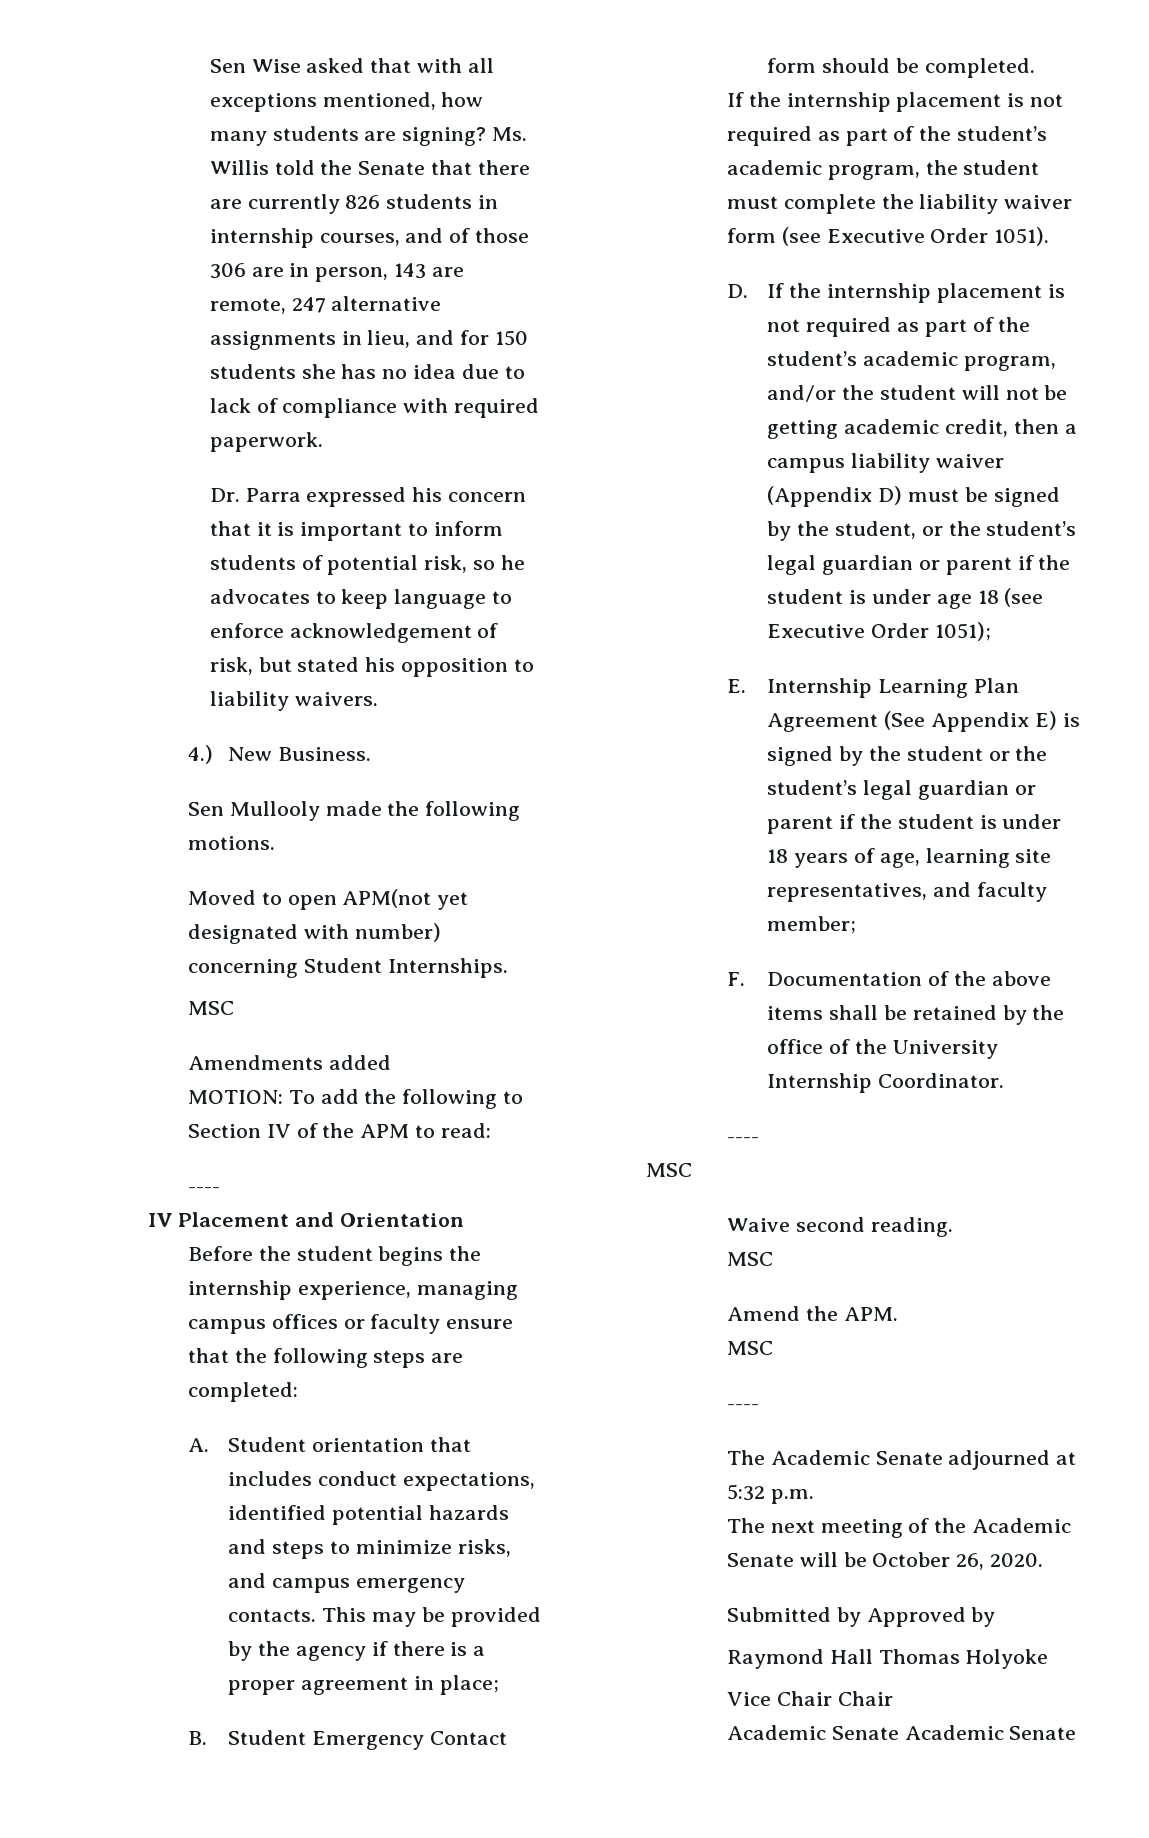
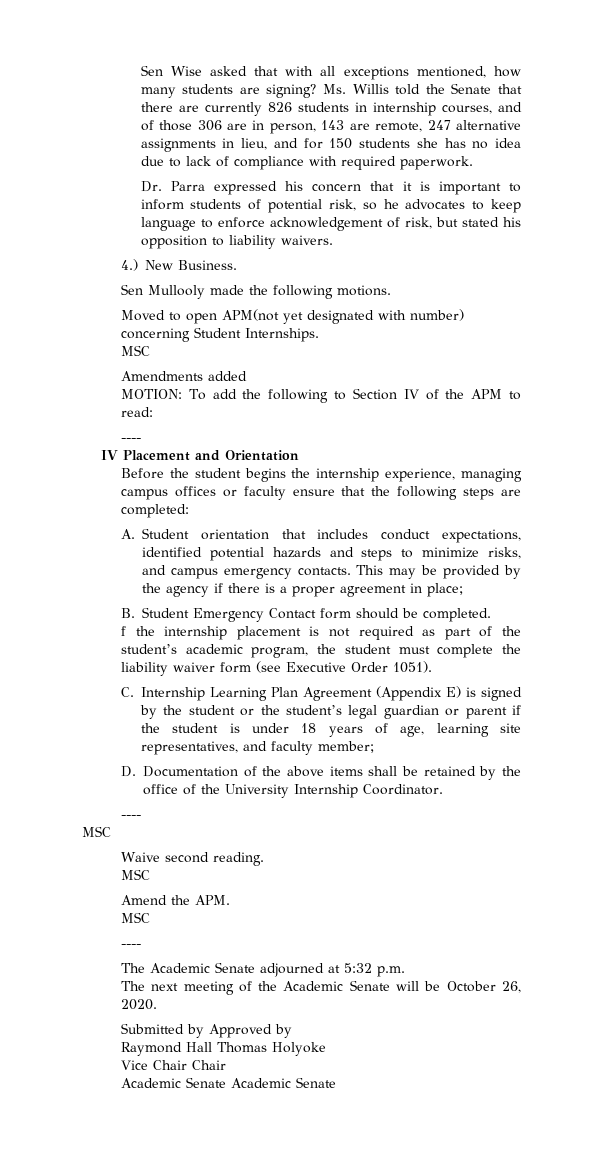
- If the internship placement is not required as part of the student’s academic program, the student must complete the liability waiver form (see Executive Order 1051).
+ f the internship placement is not required as part of the student’s academic program, the student must complete the liability waiver form (see Executive Order 1051).
- D. If the internship placement is not required as part of the student’s academic program, and/or the student will not be getting academic credit, then a campus liability waiver (Appendix D) must be signed by the student, or the student’s legal guardian or parent if the student is under age 18 (see Executive Order 1051);
- E. Internship Learning Plan Agreement (See Appendix E) is signed by the student or the student’s legal guardian or parent if the student is under 18 years of age, learning site representatives, and faculty member;
+ C. Internship Learning Plan Agreement (Appendix E) is signed by the student or the student’s legal guardian or parent if the student is under 18 years of age, learning site representatives, and faculty member;
- F. Documentation of the above items shall be retained by the office of the University Internship Coordinator.
+ D. Documentation of the above items shall be retained by the office of the University Internship Coordinator.

